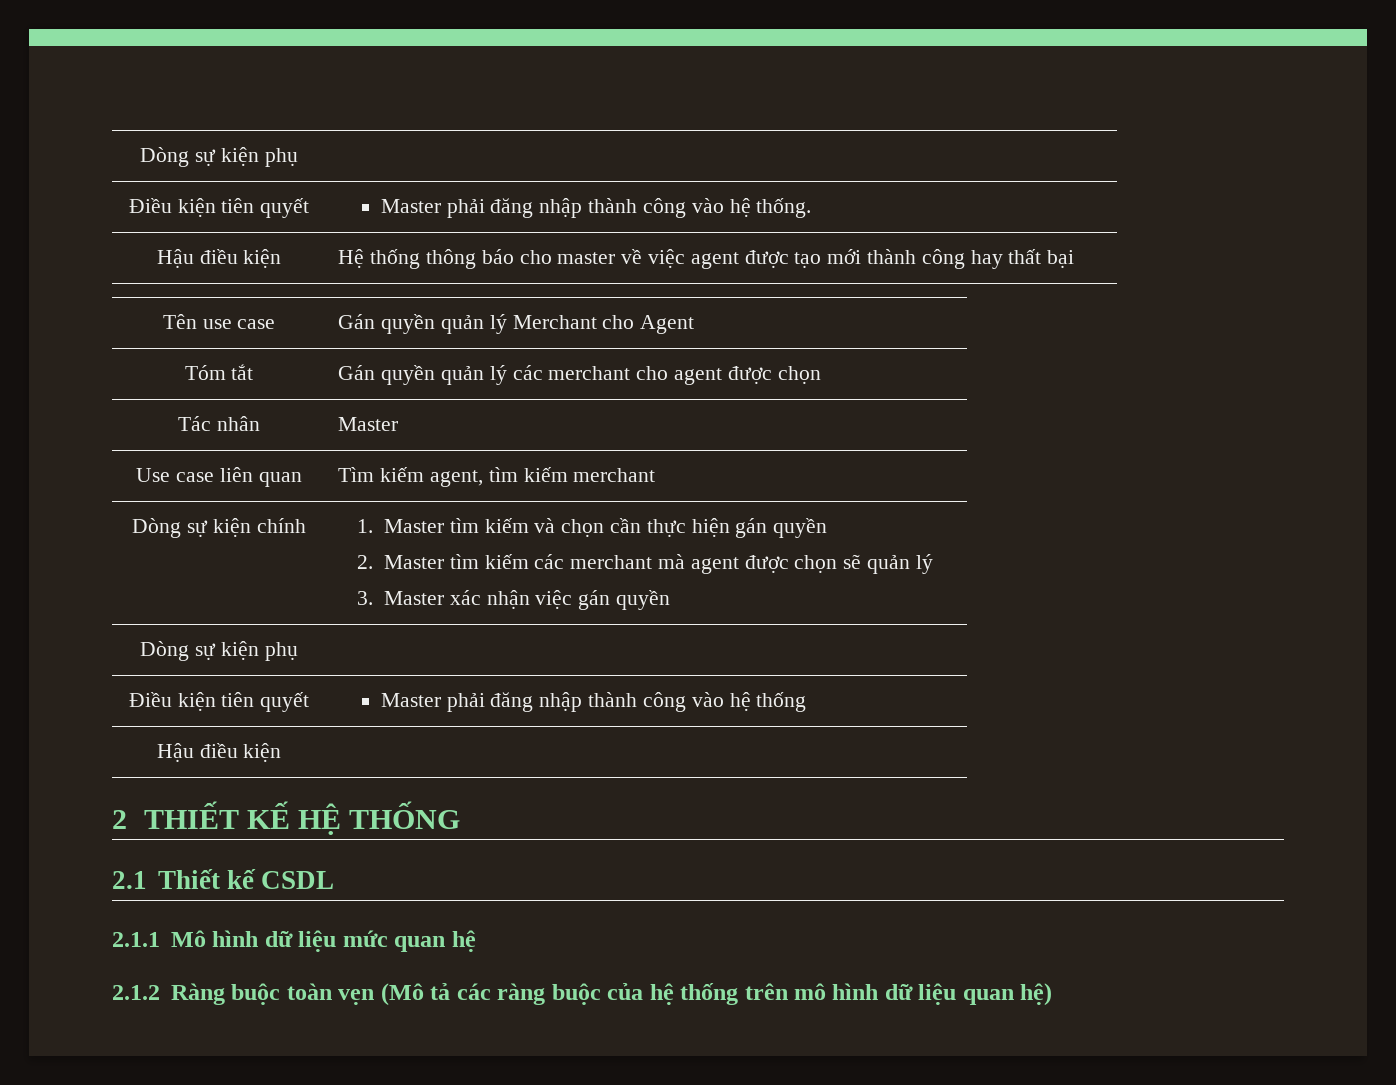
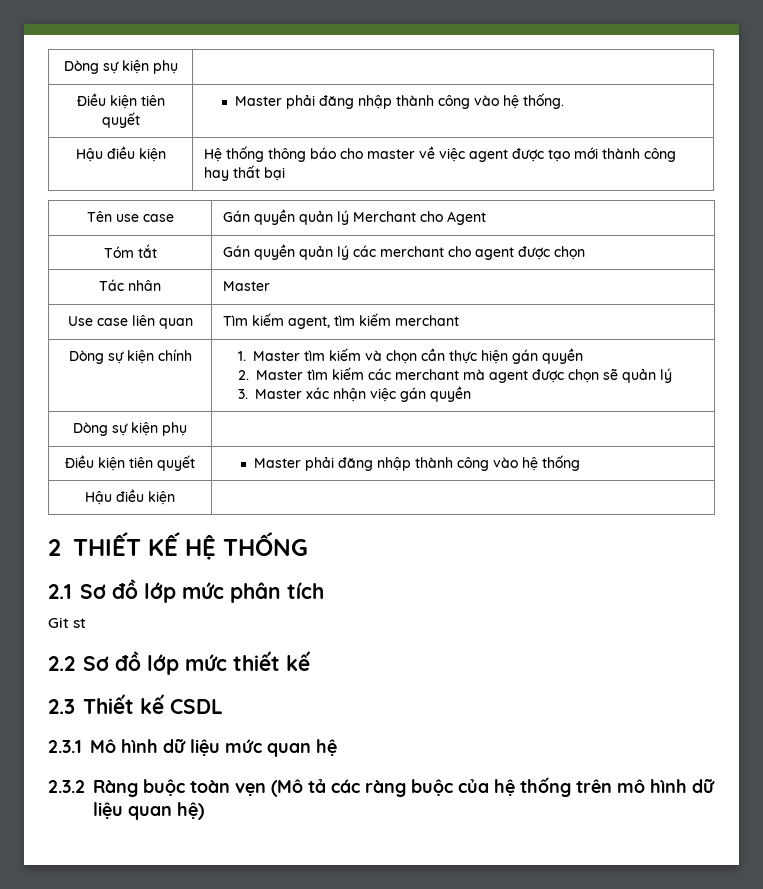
- 2.1 Thiết kế CSDL
+ 2.1 Sơ đồ lớp mức phân tích
+ Git st
+ 2.2 Sơ đồ lớp mức thiết kế
+ 2.3 Thiết kế CSDL
- 2.1.1 Mô hình dữ liệu mức quan hệ
+ 2.3.1 Mô hình dữ liệu mức quan hệ
- 2.1.2 Ràng buộc toàn vẹn (Mô tả các ràng buộc của hệ thống trên mô hình dữ liệu quan hệ)
+ 2.3.2 Ràng buộc toàn vẹn (Mô tả các ràng buộc của hệ thống trên mô hình dữ liệu quan hệ)

